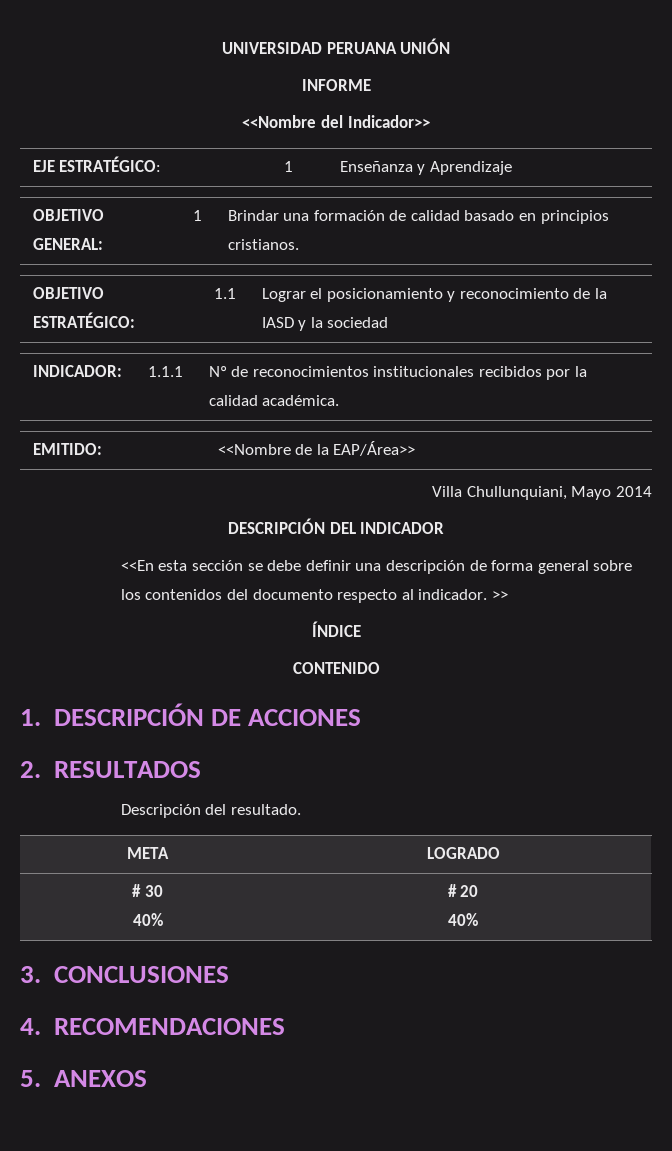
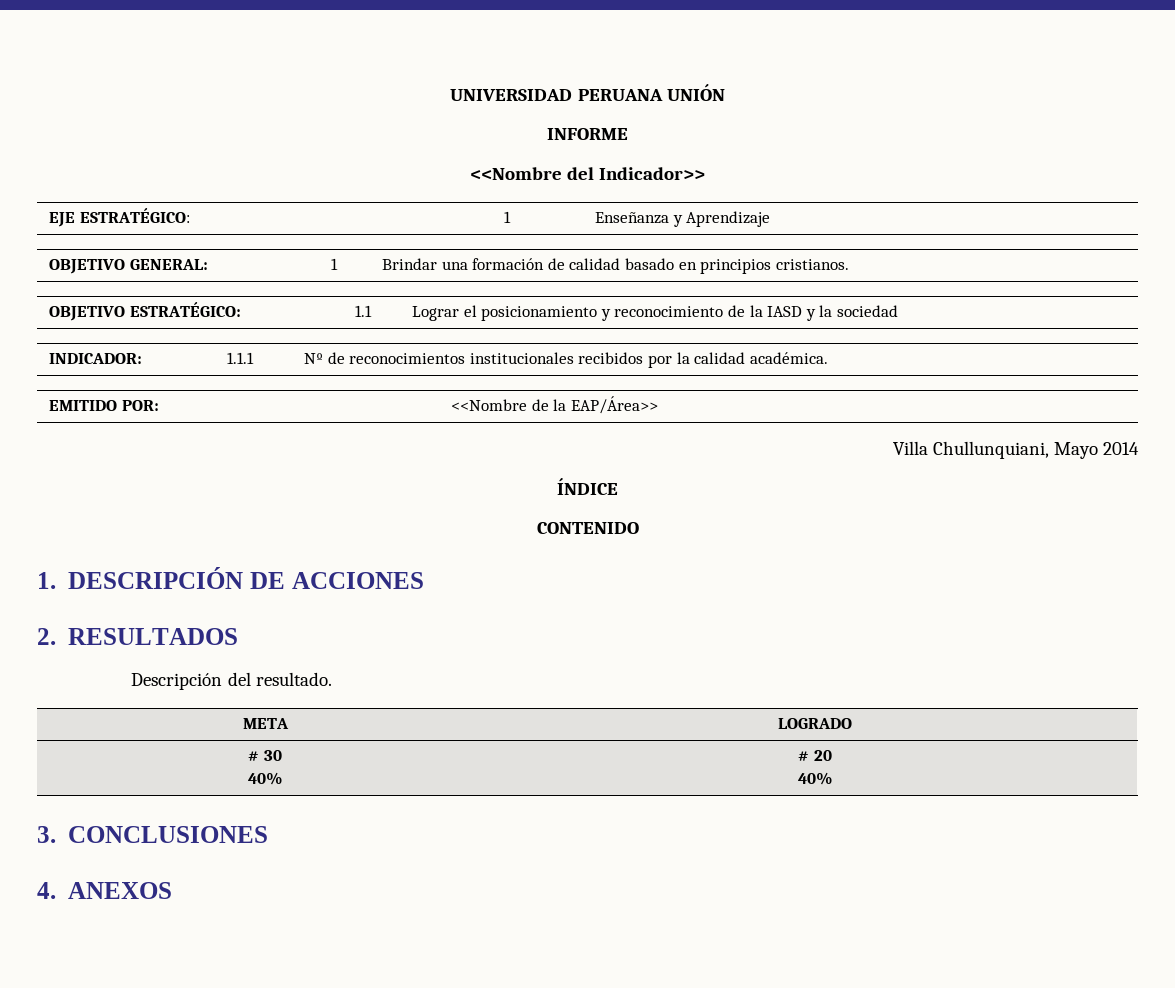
- EMITIDO: | <<Nombre de la EAP/Área>>
+ EMITIDO POR: | <<Nombre de la EAP/Área>>
- DESCRIPCIÓN DEL INDICADOR
- <<En esta sección se debe definir una descripción de forma general sobre los contenidos del documento respecto al indicador. >>
- 4. RECOMENDACIONES
- 5. ANEXOS
+ 4. ANEXOS

